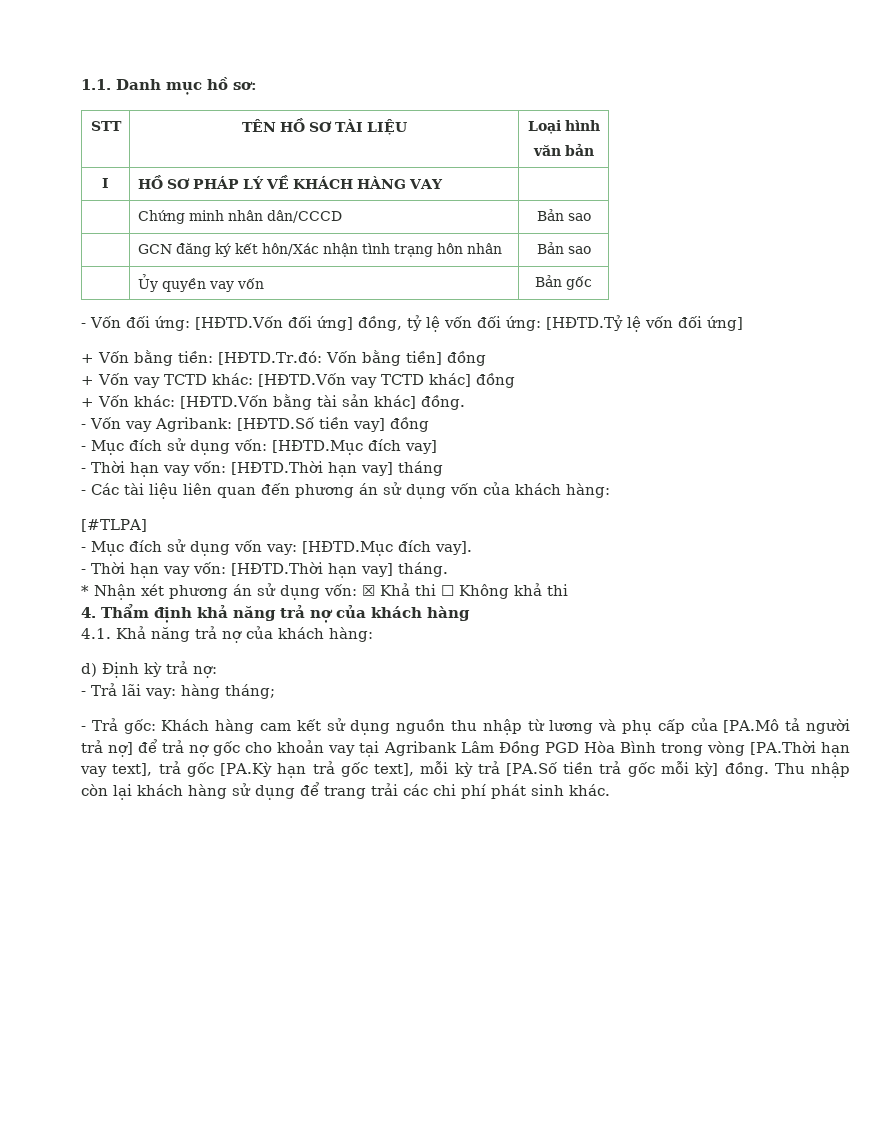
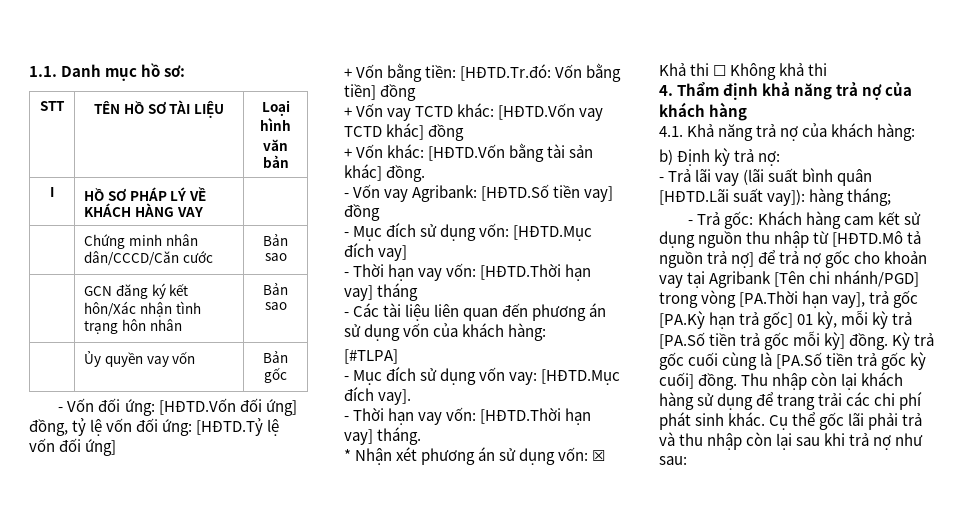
- | Chứng minh nhân dân/CCCD | Bản sao
+ | Chứng minh nhân dân/CCCD/Căn cước | Bản sao
- d) Định kỳ trả nợ:
+ b) Định kỳ trả nợ:
- - Trả lãi vay: hàng tháng;
+ - Trả lãi vay (lãi suất bình quân [HĐTD.Lãi suất vay]): hàng tháng;
- - Trả gốc: Khách hàng cam kết sử dụng nguồn thu nhập từ lương và phụ cấp của [PA.Mô tả người trả nợ] để trả nợ gốc cho khoản vay tại Agribank Lâm Đồng PGD Hòa Bình trong vòng [PA.Thời hạn vay text], trả gốc [PA.Kỳ hạn trả gốc text], mỗi kỳ trả [PA.Số tiền trả gốc mỗi kỳ] đồng.
+ - Trả gốc: Khách hàng cam kết sử dụng nguồn thu nhập từ [HĐTD.Mô tả nguồn trả nợ] để trả nợ gốc cho khoản vay tại Agribank [Tên chi nhánh/PGD] trong vòng [PA.Thời hạn vay], trả gốc [PA.Kỳ hạn trả gốc] 01 kỳ, mỗi kỳ trả [PA.Số tiền trả gốc mỗi kỳ] đồng.
+ Kỳ trả gốc cuối cùng là [PA.Số tiền trả gốc kỳ cuối] đồng.
+ Cụ thể gốc lãi phải trả và thu nhập còn lại sau khi trả nợ như sau:

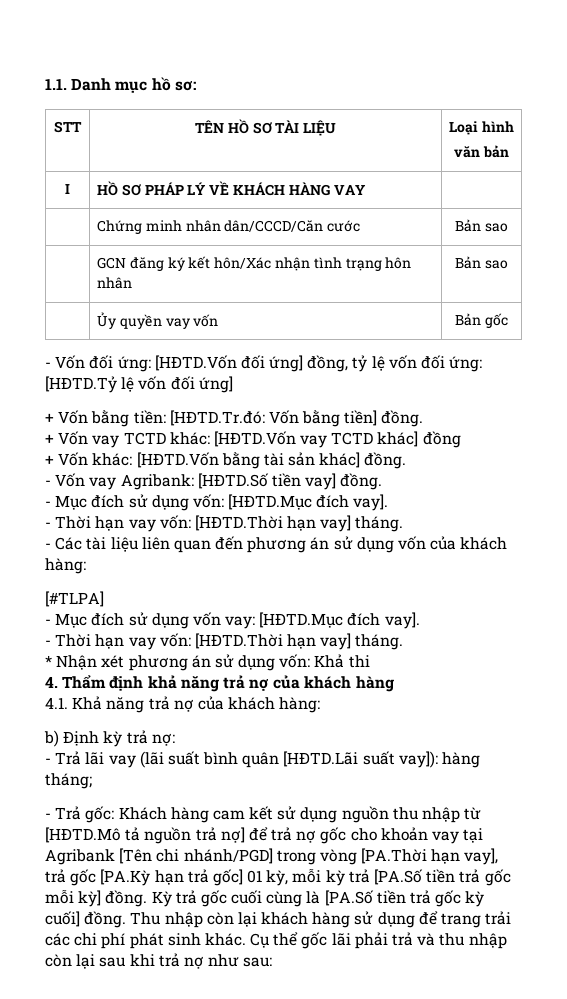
- + Vốn bằng tiền: [HĐTD.Tr.đó: Vốn bằng tiền] đồng
+ + Vốn bằng tiền: [HĐTD.Tr.đó: Vốn bằng tiền] đồng.
- - Vốn vay Agribank: [HĐTD.Số tiền vay] đồng
+ - Vốn vay Agribank: [HĐTD.Số tiền vay] đồng.
- - Mục đích sử dụng vốn: [HĐTD.Mục đích vay]
- - Thời hạn vay vốn: [HĐTD.Thời hạn vay] tháng
+ - Mục đích sử dụng vốn: [HĐTD.Mục đích vay].
+ - Thời hạn vay vốn: [HĐTD.Thời hạn vay] tháng.
- * Nhận xét phương án sử dụng vốn: ☒ Khả thi ☐ Không khả thi
+ * Nhận xét phương án sử dụng vốn: Khả thi

